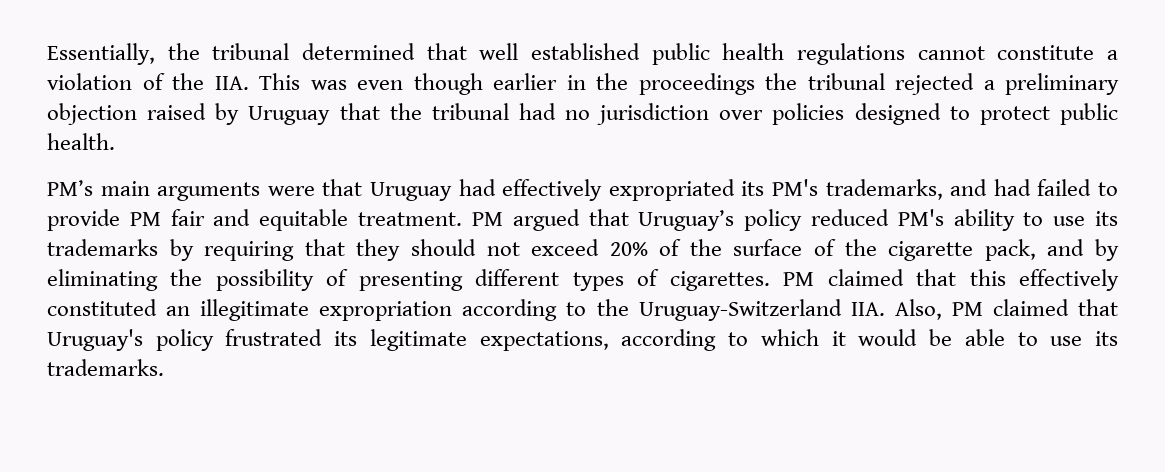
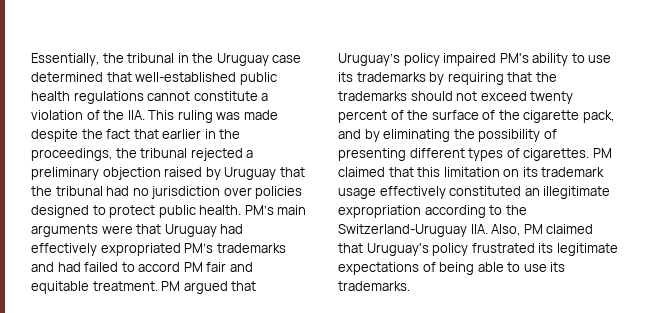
- Essentially, the tribunal determined that well established public health regulations cannot constitute a violation of the IIA. This was even though earlier in the proceedings the tribunal rejected a preliminary objection raised by Uruguay that the tribunal had no jurisdiction over policies designed to protect public health.
- PM’s main arguments were that Uruguay had effectively expropriated its PM's trademarks, and had failed to provide PM fair and equitable treatment.
+ Essentially, the tribunal in the Uruguay case determined that well-established public health regulations cannot constitute a violation of the IIA. This ruling was made despite the fact that earlier in the proceedings, the tribunal rejected a preliminary objection raised by Uruguay that the tribunal had no jurisdiction over policies designed to protect public health. PM’s main arguments were that Uruguay had effectively expropriated PM’s trademarks and had failed to accord PM fair and equitable treatment.
- PM argued that Uruguay’s policy reduced PM's ability to use its trademarks by requiring that they should not exceed 20% of the surface of the cigarette pack, and by eliminating the possibility of presenting different types of cigarettes.
+ PM argued that Uruguay’s policy impaired PM's ability to use its trademarks by requiring that the trademarks should not exceed twenty percent of the surface of the cigarette pack, and by eliminating the possibility of presenting different types of cigarettes.
- PM claimed that this effectively constituted an illegitimate expropriation according to the Uruguay-Switzerland IIA. Also, PM claimed that Uruguay's policy frustrated its legitimate expectations, according to which it would be able to use its trademarks.
+ PM claimed that this limitation on its trademark usage effectively constituted an illegitimate expropriation according to the Switzerland-Uruguay IIA. Also, PM claimed that Uruguay's policy frustrated its legitimate expectations of being able to use its trademarks.

